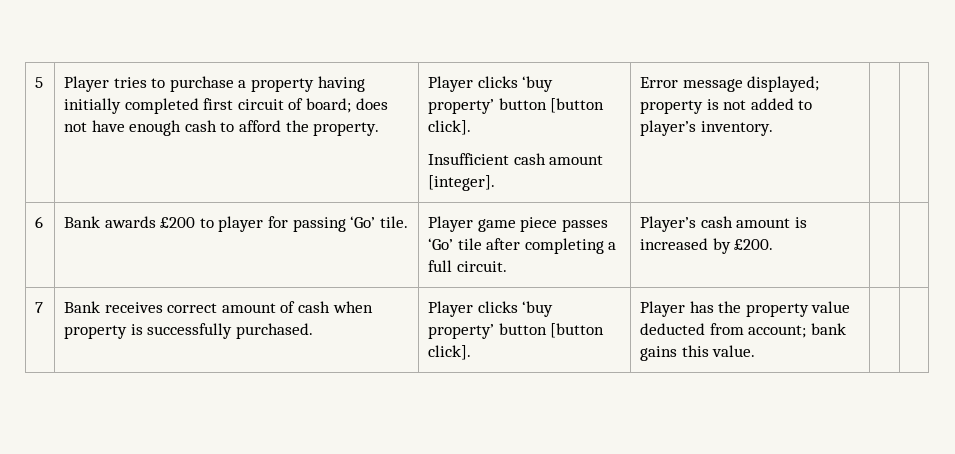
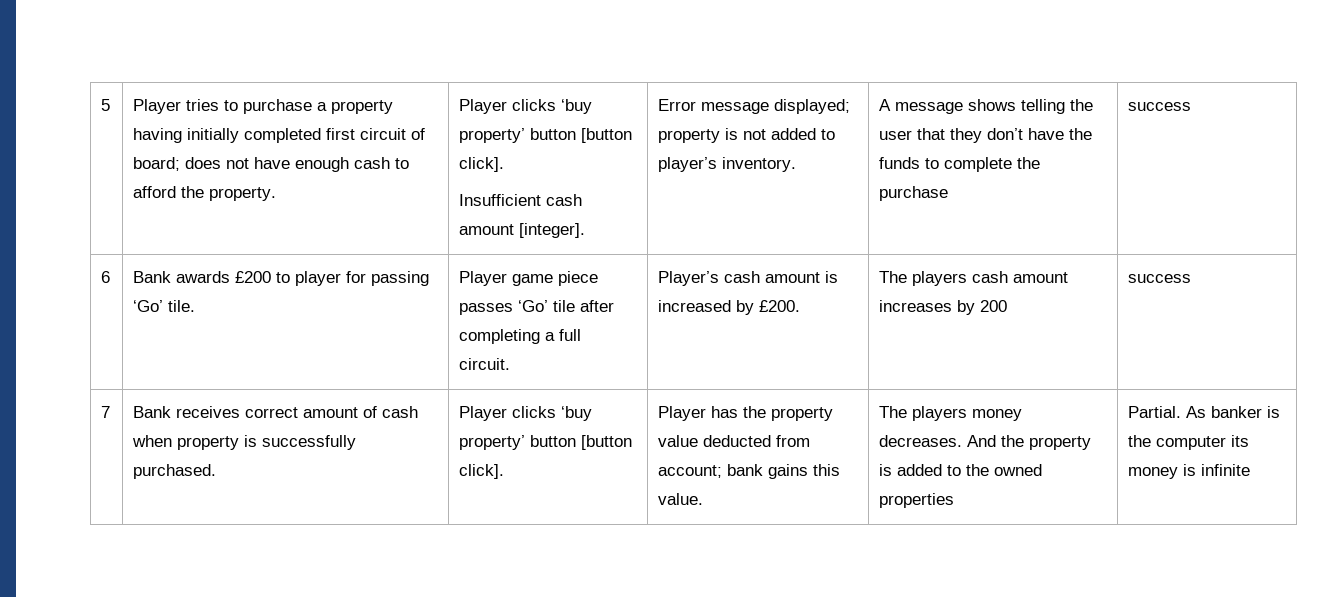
+ A message shows telling the user that they don’t have the funds to complete the purchase | success
- 6 | Bank awards £200 to player for passing ‘Go’ tile. | Player game piece passes ‘Go’ tile after completing a full circuit. | Player’s cash amount is increased by £200. | |
+ 6 | Bank awards £200 to player for passing ‘Go’ tile. | Player game piece passes ‘Go’ tile after completing a full circuit. | Player’s cash amount is increased by £200. | The players cash amount increases by 200 | success
+ The players money decreases. And the property is added to the owned properties | Partial. As banker is the computer its money is infinite

